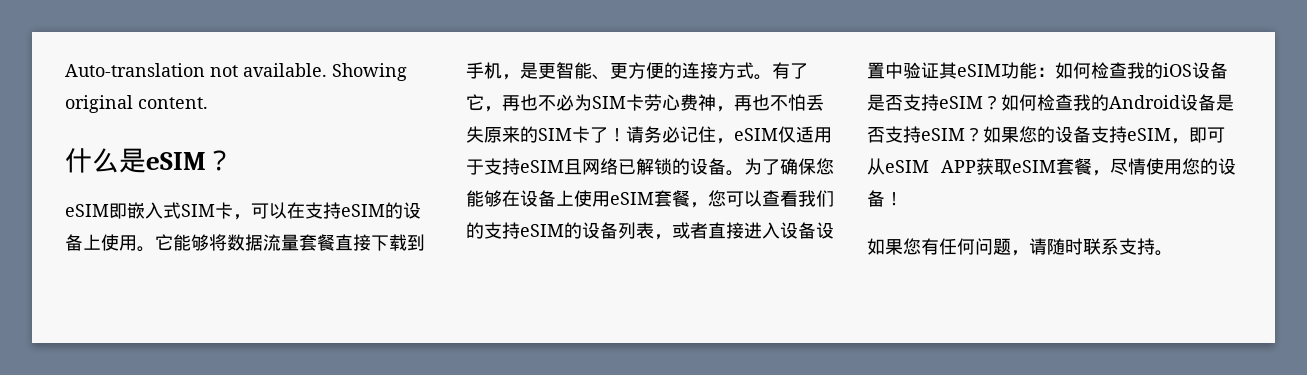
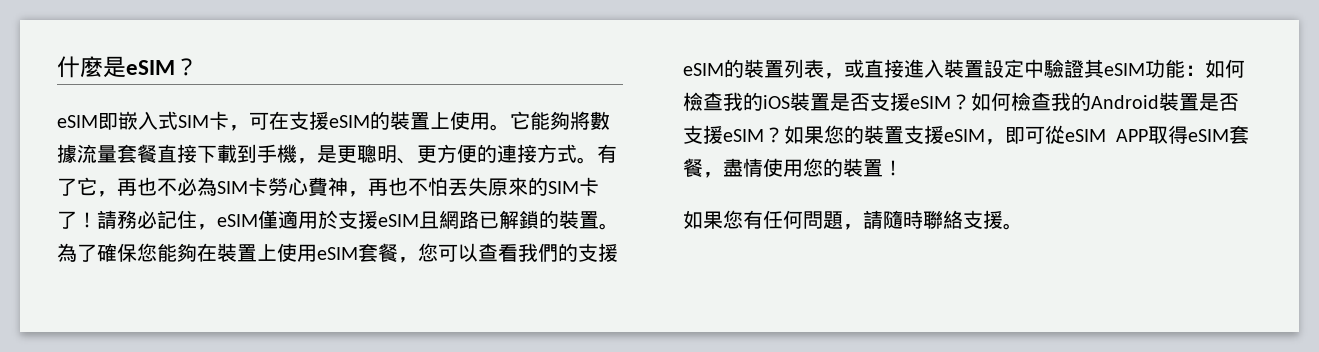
- Auto-translation not available. Showing original content.
- 什么是eSIM？
+ 什麼是eSIM？
- eSIM即嵌入式SIM卡，可以在支持eSIM的设备上使用。
+ eSIM即嵌入式SIM卡，可在支援eSIM的裝置上使用。
- 它能够将数据流量套餐直接下载到手机，是更智能、更方便的连接方式。
+ 它能夠將數據流量套餐直接下載到手機，是更聰明、更方便的連接方式。
- 有了它，再也不必为SIM卡劳心费神，再也不怕丢失原来的SIM卡了！
+ 有了它，再也不必為SIM卡勞心費神，再也不怕丟失原來的SIM卡了！
- 请务必记住，eSIM仅适用于支持eSIM且网络已解锁的设备。为了确保您能够在设备上使用eSIM套餐，您可以查看我们的支持eSIM的设备列表，或者直接进入设备设置中验证其eSIM功能：如何检查我的iOS设备是否支持eSIM？
+ 請務必記住，eSIM僅適用於支援eSIM且網路已解鎖的裝置。為了確保您能夠在裝置上使用eSIM套餐，您可以查看我們的支援eSIM的裝置列表，或直接進入裝置設定中驗證其eSIM功能：如何檢查我的iOS裝置是否支援eSIM？
- 如何检查我的Android设备是否支持eSIM？
+ 如何檢查我的Android裝置是否支援eSIM？
- 如果您的设备支持eSIM，即可从eSIM APP获取eSIM套餐，尽情使用您的设备！
+ 如果您的裝置支援eSIM，即可從eSIM APP取得eSIM套餐，盡情使用您的裝置！
- 如果您有任何问题，请随时联系支持。
+ 如果您有任何問題，請隨時聯絡支援。

